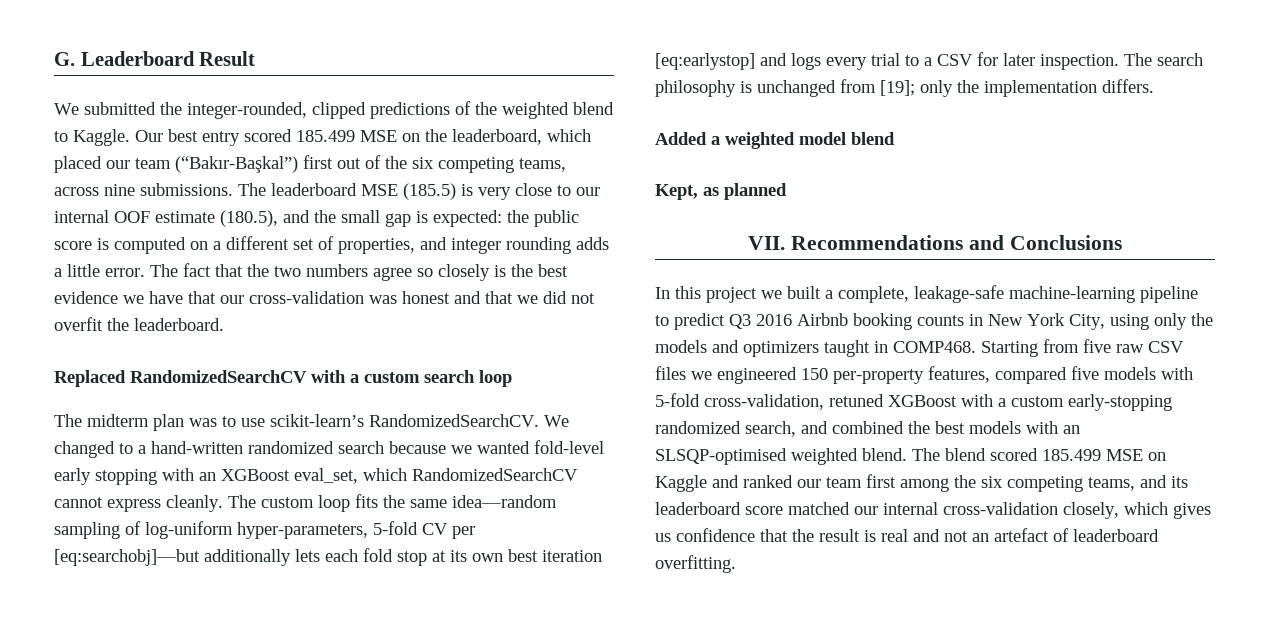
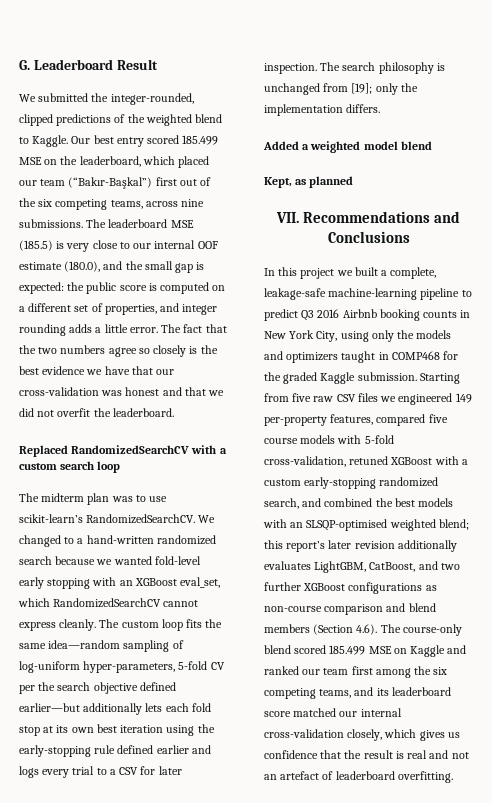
- The leaderboard MSE (185.5) is very close to our internal OOF estimate (180.5), and the small gap is expected: the public score is computed on a different set of properties, and integer rounding adds a little error.
+ The leaderboard MSE (185.5) is very close to our internal OOF estimate (180.0), and the small gap is expected: the public score is computed on a different set of properties, and integer rounding adds a little error.
- The custom loop fits the same idea—random sampling of log-uniform hyper-parameters, 5-fold CV per [eq:searchobj]—but additionally lets each fold stop at its own best iteration [eq:earlystop] and logs every trial to a CSV for later inspection.
+ The custom loop fits the same idea—random sampling of log-uniform hyper-parameters, 5-fold CV per the search objective defined earlier—but additionally lets each fold stop at its own best iteration using the early-stopping rule defined earlier and logs every trial to a CSV for later inspection.
- In this project we built a complete, leakage-safe machine-learning pipeline to predict Q3 2016 Airbnb booking counts in New York City, using only the models and optimizers taught in COMP468.
+ In this project we built a complete, leakage-safe machine-learning pipeline to predict Q3 2016 Airbnb booking counts in New York City, using only the models and optimizers taught in COMP468 for the graded Kaggle submission.
- Starting from five raw CSV files we engineered 150 per-property features, compared five models with 5-fold cross-validation, retuned XGBoost with a custom early-stopping randomized search, and combined the best models with an SLSQP-optimised weighted blend. The blend scored 185.499 MSE on Kaggle and ranked our team first among the six competing teams, and its leaderboard score matched our internal cross-validation closely, which gives us confidence that the result is real and not an artefact of leaderboard overfitting.
+ Starting from five raw CSV files we engineered 149 per-property features, compared five course models with 5-fold cross-validation, retuned XGBoost with a custom early-stopping randomized search, and combined the best models with an SLSQP-optimised weighted blend; this report’s later revision additionally evaluates LightGBM, CatBoost, and two further XGBoost configurations as non-course comparison and blend members (Section 4.6). The course-only blend scored 185.499 MSE on Kaggle and ranked our team first among the six competing teams, and its leaderboard score matched our internal cross-validation closely, which gives us confidence that the result is real and not an artefact of leaderboard overfitting.

